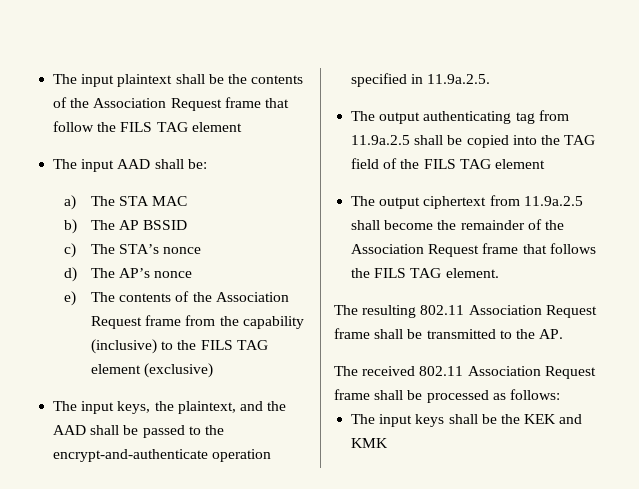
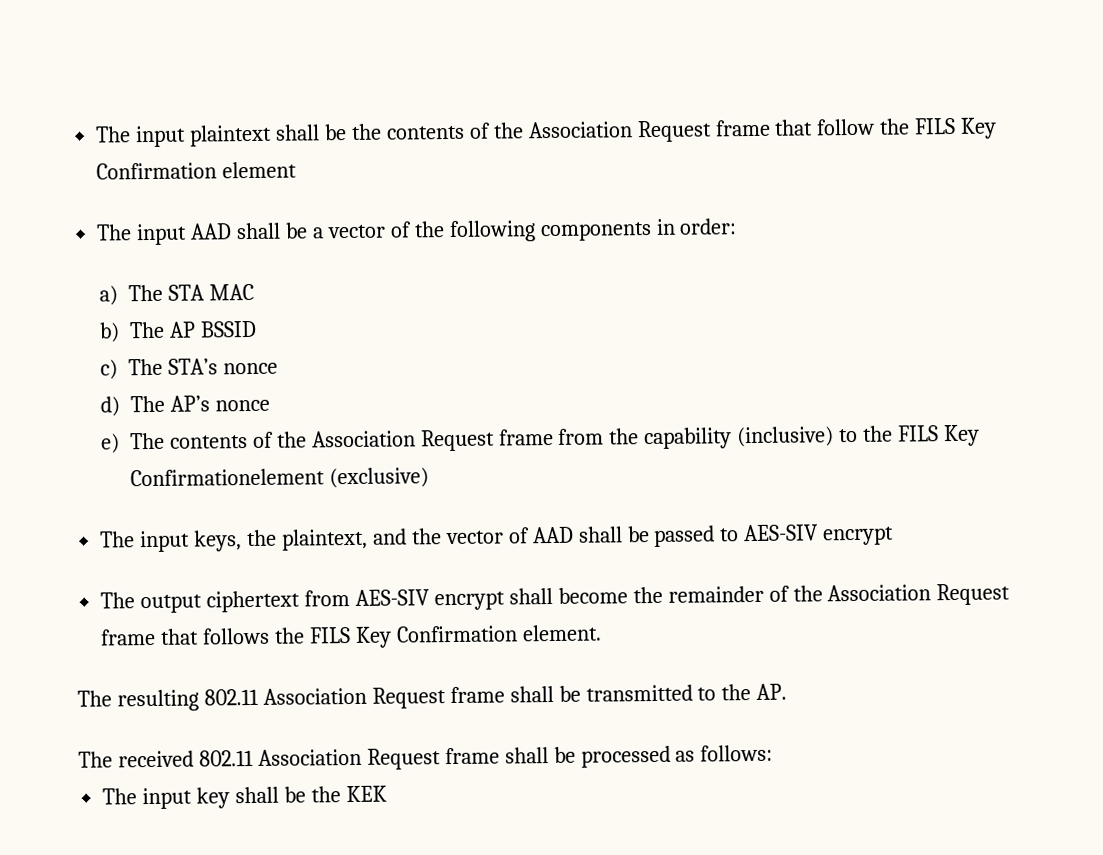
- The input plaintext shall be the contents of the Association Request frame that follow the FILS TAG element
+ The input plaintext shall be the contents of the Association Request frame that follow the FILS Key Confirmation element
- The input AAD shall be:
+ The input AAD shall be a vector of the following components in order:
- e) The contents of the Association Request frame from the capability (inclusive) to the FILS TAG element (exclusive)
+ e) The contents of the Association Request frame from the capability (inclusive) to the FILS Key Confirmationelement (exclusive)
- The input keys, the plaintext, and the AAD shall be passed to the encrypt-and-authenticate operation specified in 11.9a.2.5.
- The output authenticating tag from 11.9a.2.5 shall be copied into the TAG field of the FILS TAG element
+ The input keys, the plaintext, and the vector of AAD shall be passed to AES-SIV encrypt
- The output ciphertext from 11.9a.2.5 shall become the remainder of the Association Request frame that follows the FILS TAG element.
+ The output ciphertext from AES-SIV encrypt shall become the remainder of the Association Request frame that follows the FILS Key Confirmation element.
- The input keys shall be the KEK and KMK
+ The input key shall be the KEK

